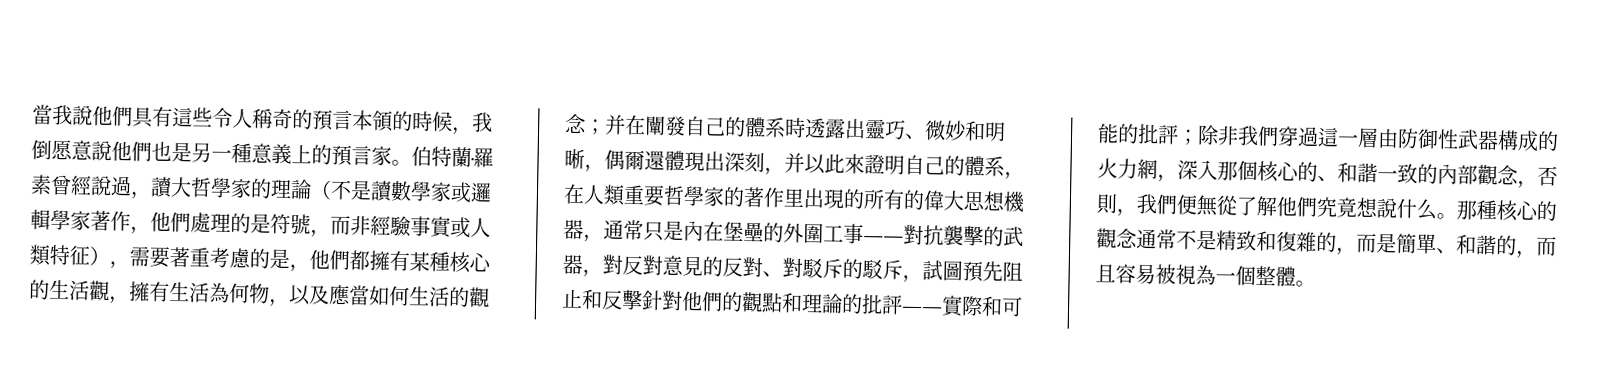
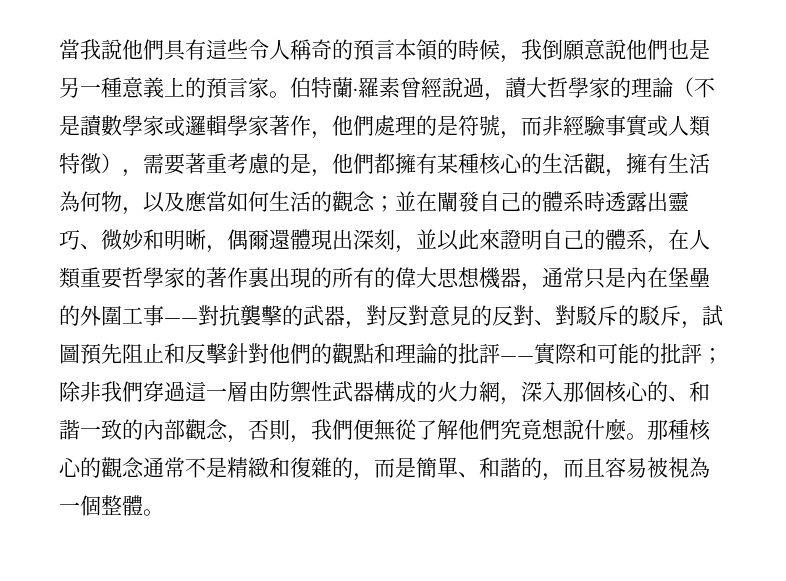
- 當我說他們具有這些令人稱奇的預言本領的時候，我倒愿意說他們也是另一種意義上的預言家。
+ 當我說他們具有這些令人稱奇的預言本領的時候，我倒願意說他們也是另一種意義上的預言家。
- 伯特蘭·羅素曾經說過，讀大哲學家的理論（不是讀數學家或邏輯學家著作，他們處理的是符號，而非經驗事實或人類特征），需要著重考慮的是，他們都擁有某種核心的生活觀，擁有生活為何物，以及應當如何生活的觀念；
+ 伯特蘭·羅素曾經說過，讀大哲學家的理論（不是讀數學家或邏輯學家著作，他們處理的是符號，而非經驗事實或人類特徵），需要著重考慮的是，他們都擁有某種核心的生活觀，擁有生活為何物，以及應當如何生活的觀念；
- 并在闡發自己的體系時透露出靈巧、微妙和明晰，偶爾還體現出深刻，并以此來證明自己的體系，在人類重要哲學家的著作里出現的所有的偉大思想機器，通常只是內在堡壘的外圍工事——對抗襲擊的武器，對反對意見的反對、對駁斥的駁斥，試圖預先阻止和反擊針對他們的觀點和理論的批評——實際和可能的批評；
+ 並在闡發自己的體系時透露出靈巧、微妙和明晰，偶爾還體現出深刻，並以此來證明自己的體系，在人類重要哲學家的著作裏出現的所有的偉大思想機器，通常只是內在堡壘的外圍工事——對抗襲擊的武器，對反對意見的反對、對駁斥的駁斥，試圖預先阻止和反擊針對他們的觀點和理論的批評——實際和可能的批評；
- 除非我們穿過這一層由防御性武器構成的火力網，深入那個核心的、和諧一致的內部觀念，否則，我們便無從了解他們究竟想說什么。
+ 除非我們穿過這一層由防禦性武器構成的火力網，深入那個核心的、和諧一致的內部觀念，否則，我們便無從了解他們究竟想說什麼。
- 那種核心的觀念通常不是精致和復雜的，而是簡單、和諧的，而且容易被視為一個整體。
+ 那種核心的觀念通常不是精緻和復雜的，而是簡單、和諧的，而且容易被視為一個整體。

